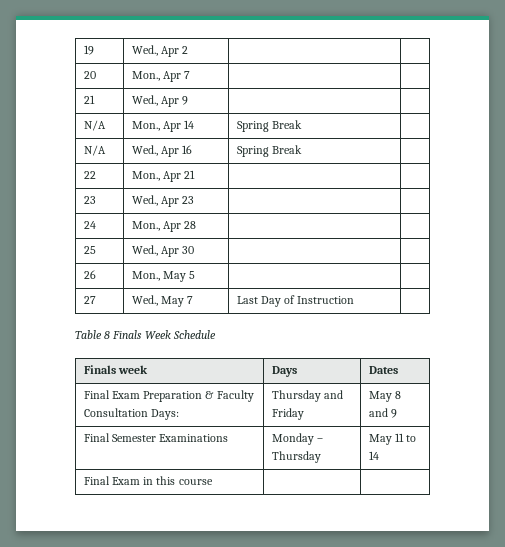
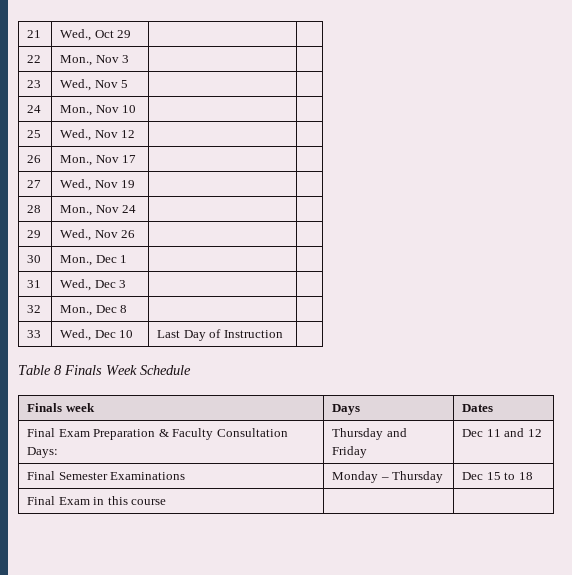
- 19 | Wed., Apr 2 | |
- 20 | Mon., Apr 7 | |
- 21 | Wed., Apr 9 | |
- N/A | Mon., Apr 14 | Spring Break |
- N/A | Wed., Apr 16 | Spring Break |
+ 21 | Wed., Oct 29 | |
- 22 | Mon., Apr 21 | |
+ 22 | Mon., Nov 3 | |
- 23 | Wed., Apr 23 | |
+ 23 | Wed., Nov 5 | |
- 24 | Mon., Apr 28 | |
+ 24 | Mon., Nov 10 | |
- 25 | Wed., Apr 30 | |
+ 25 | Wed., Nov 12 | |
- 26 | Mon., May 5 | |
+ 26 | Mon., Nov 17 | |
- 27 | Wed., May 7 | Last Day of Instruction |
+ 27 | Wed., Nov 19 | |
+ 28 | Mon., Nov 24 | |
+ 29 | Wed., Nov 26 | |
+ 30 | Mon., Dec 1 | |
+ 31 | Wed., Dec 3 | |
+ 32 | Mon., Dec 8 | |
+ 33 | Wed., Dec 10 | Last Day of Instruction |
- Final Exam Preparation & Faculty Consultation Days: | Thursday and Friday | May 8 and 9
+ Final Exam Preparation & Faculty Consultation Days: | Thursday and Friday | Dec 11 and 12
- Final Semester Examinations | Monday – Thursday | May 11 to 14
+ Final Semester Examinations | Monday – Thursday | Dec 15 to 18

